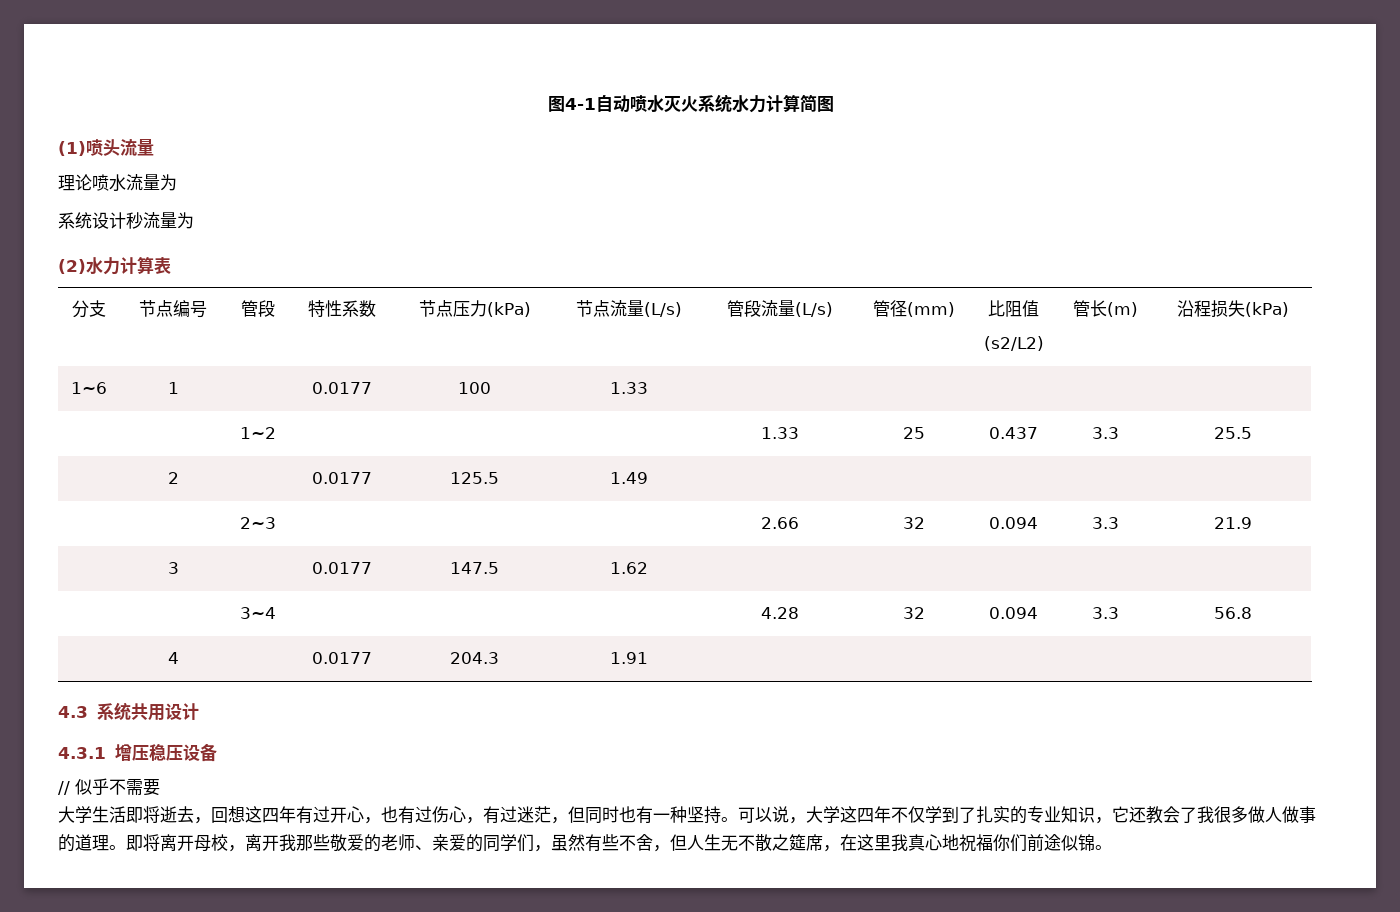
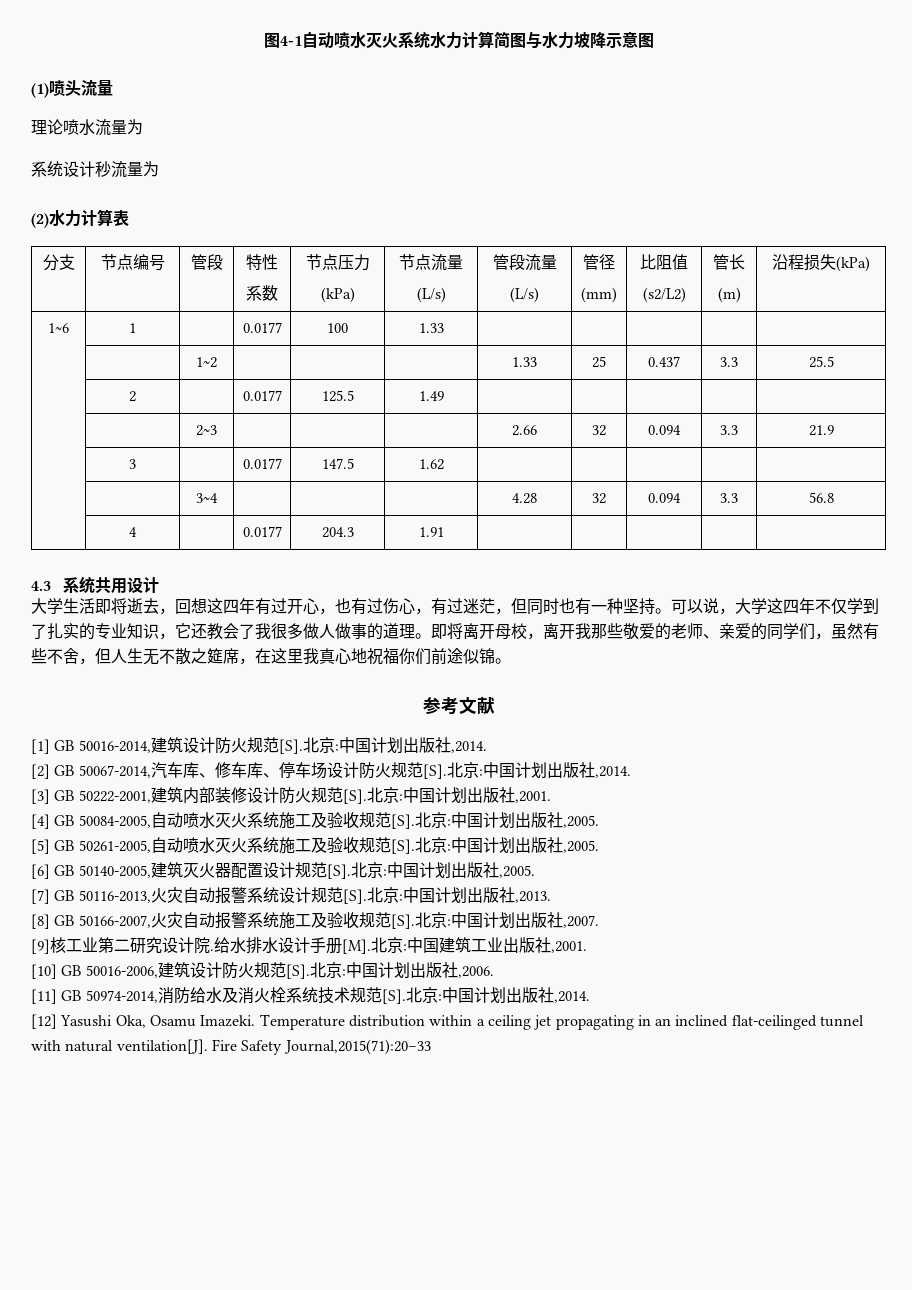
- 图4-1自动喷水灭火系统水力计算简图
+ 图4-1自动喷水灭火系统水力计算简图与水力坡降示意图
- 分支 | 节点编号 | 管段 | 特性系数 | 节点压力(kPa) | 节点流量(L/s) | 管段流量(L/s) | 管径(mm) | 比阻值
- (s2/L2) | 管长(m) | 沿程损失(kPa)
+ 分支 | 节点编号 | 管段 | 特性
+ 系数 | 节点压力
+ (kPa) | 节点流量
+ (L/s) | 管段流量
+ (L/s) | 管径
+ (mm) | 比阻值
+ (s2/L2) | 管长
+ (m) | 沿程损失(kPa)
- 4.3.1增压稳压设备
- // 似乎不需要
+ 参考文献
+ [1] GB 50016-2014,建筑设计防火规范[S].北京:中国计划出版社,2014.
+ [2] GB 50067-2014,汽车库、修车库、停车场设计防火规范[S].北京:中国计划出版社,2014.
+ [3] GB 50222-2001,建筑内部装修设计防火规范[S].北京:中国计划出版社,2001.
+ [4] GB 50084-2005,自动喷水灭火系统施工及验收规范[S].北京:中国计划出版社,2005.
+ [5] GB 50261-2005,自动喷水灭火系统施工及验收规范[S].北京:中国计划出版社,2005.
+ [6] GB 50140-2005,建筑灭火器配置设计规范[S].北京:中国计划出版社,2005.
+ [7] GB 50116-2013,火灾自动报警系统设计规范[S].北京:中国计划出版社,2013.
+ [8] GB 50166-2007,火灾自动报警系统施工及验收规范[S].北京:中国计划出版社,2007.
+ [9]核工业第二研究设计院.给水排水设计手册[M].北京:中国建筑工业出版社,2001.
+ [10] GB 50016-2006,建筑设计防火规范[S].北京:中国计划出版社,2006.
+ [11] GB 50974-2014,消防给水及消火栓系统技术规范[S].北京:中国计划出版社,2014.
+ [12] Yasushi Oka, Osamu Imazeki. Temperature distribution within a ceiling jet propagating in an inclined flat-ceilinged tunnel with natural ventilation[J]. Fire Safety Journal,2015(71):20–33

